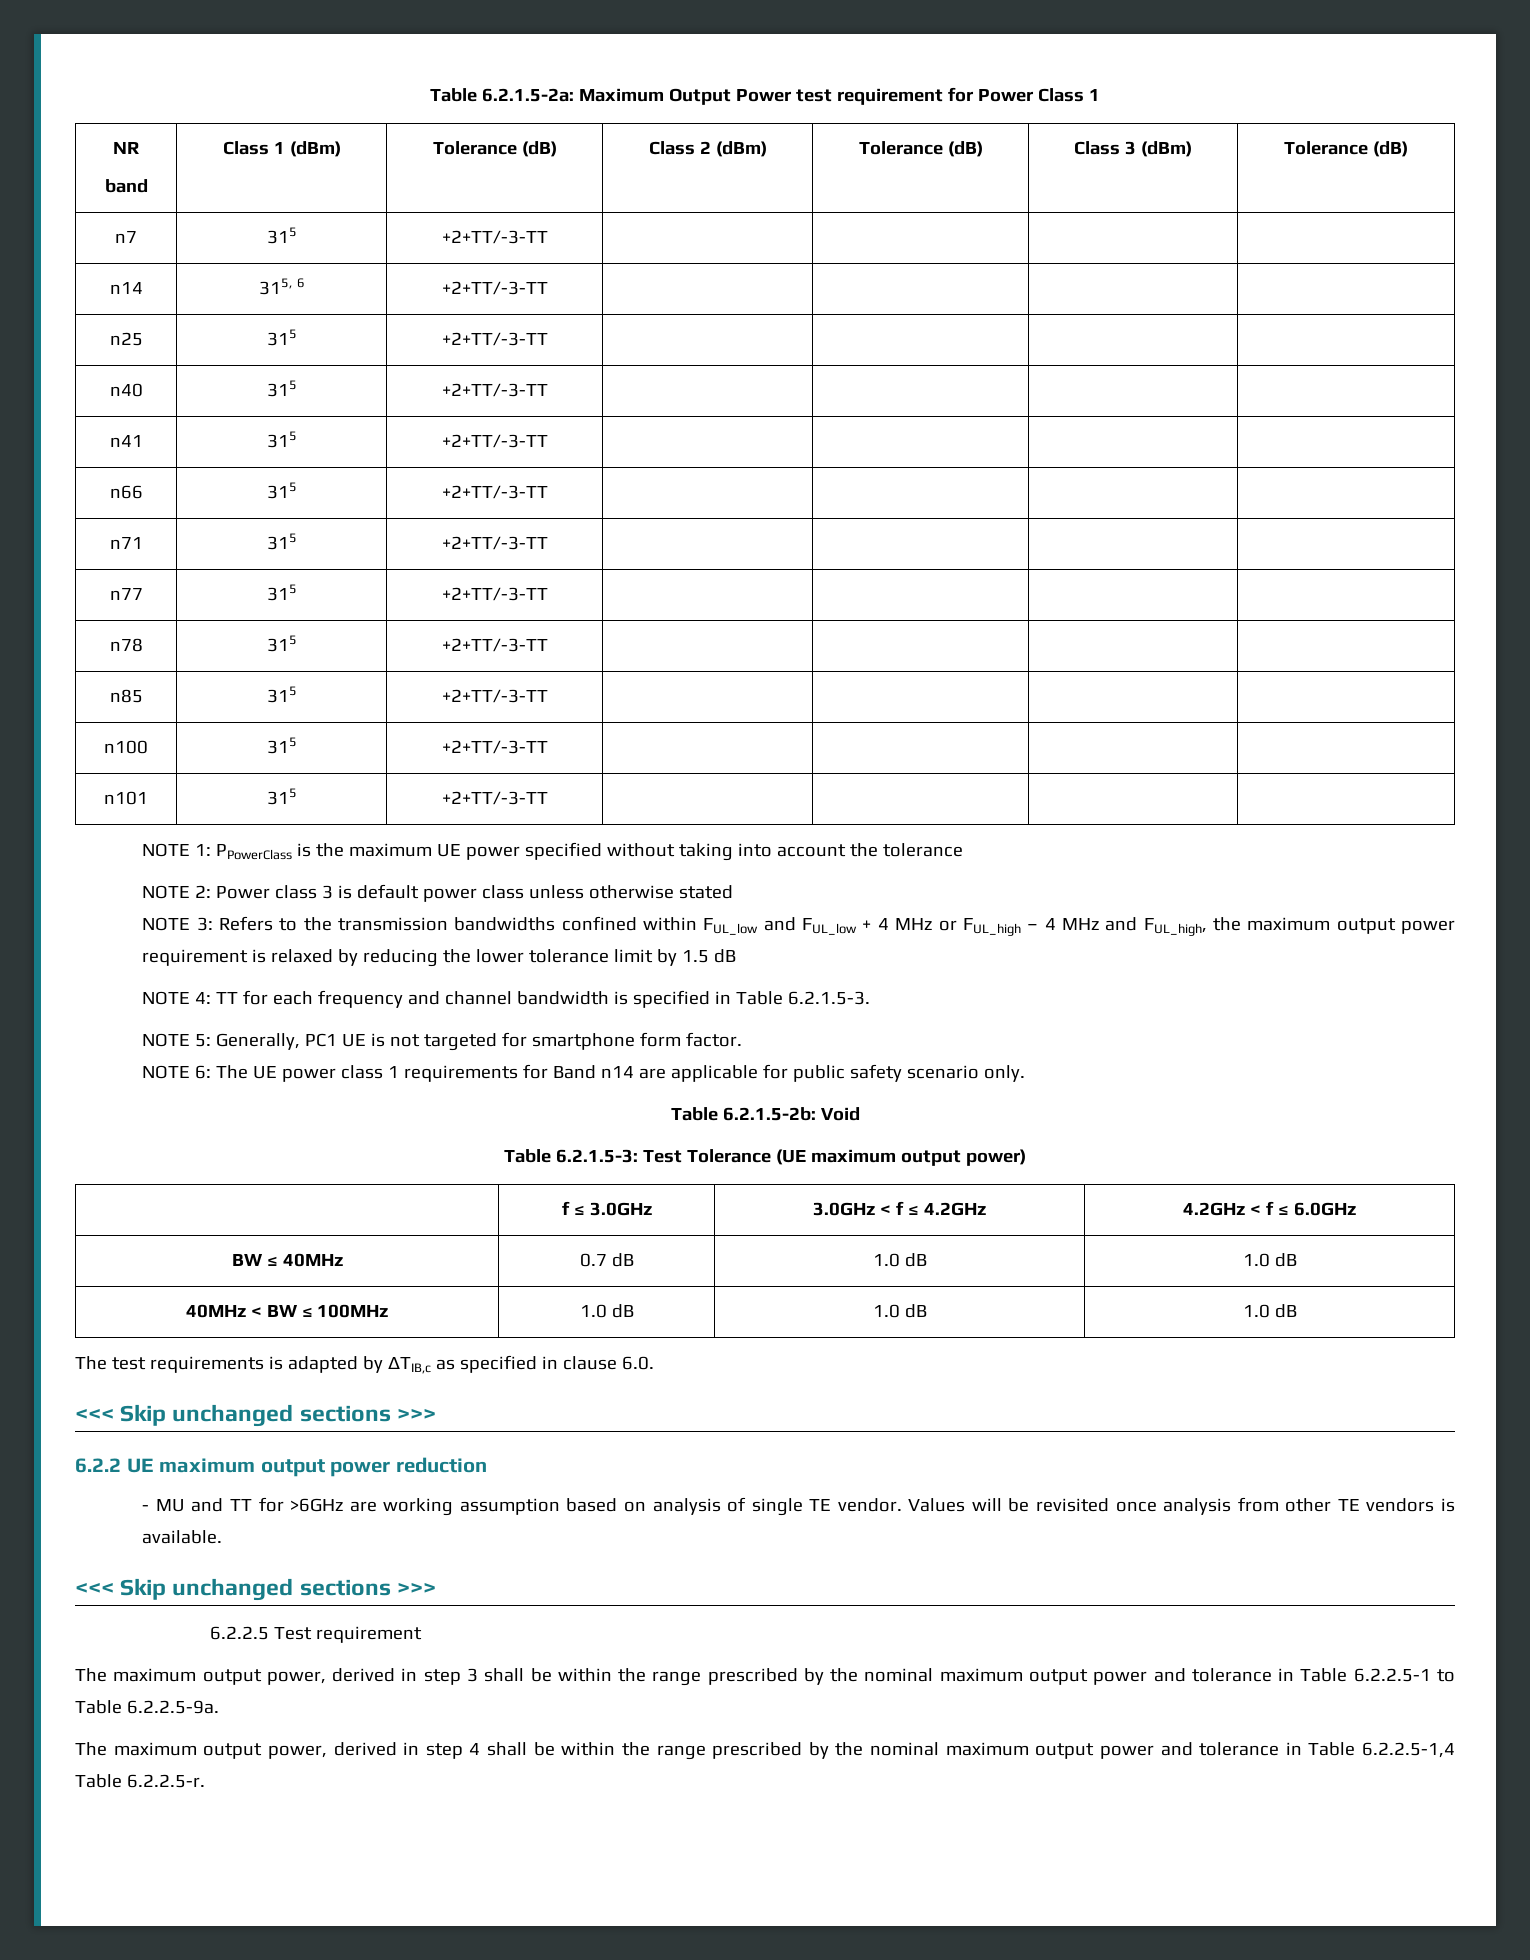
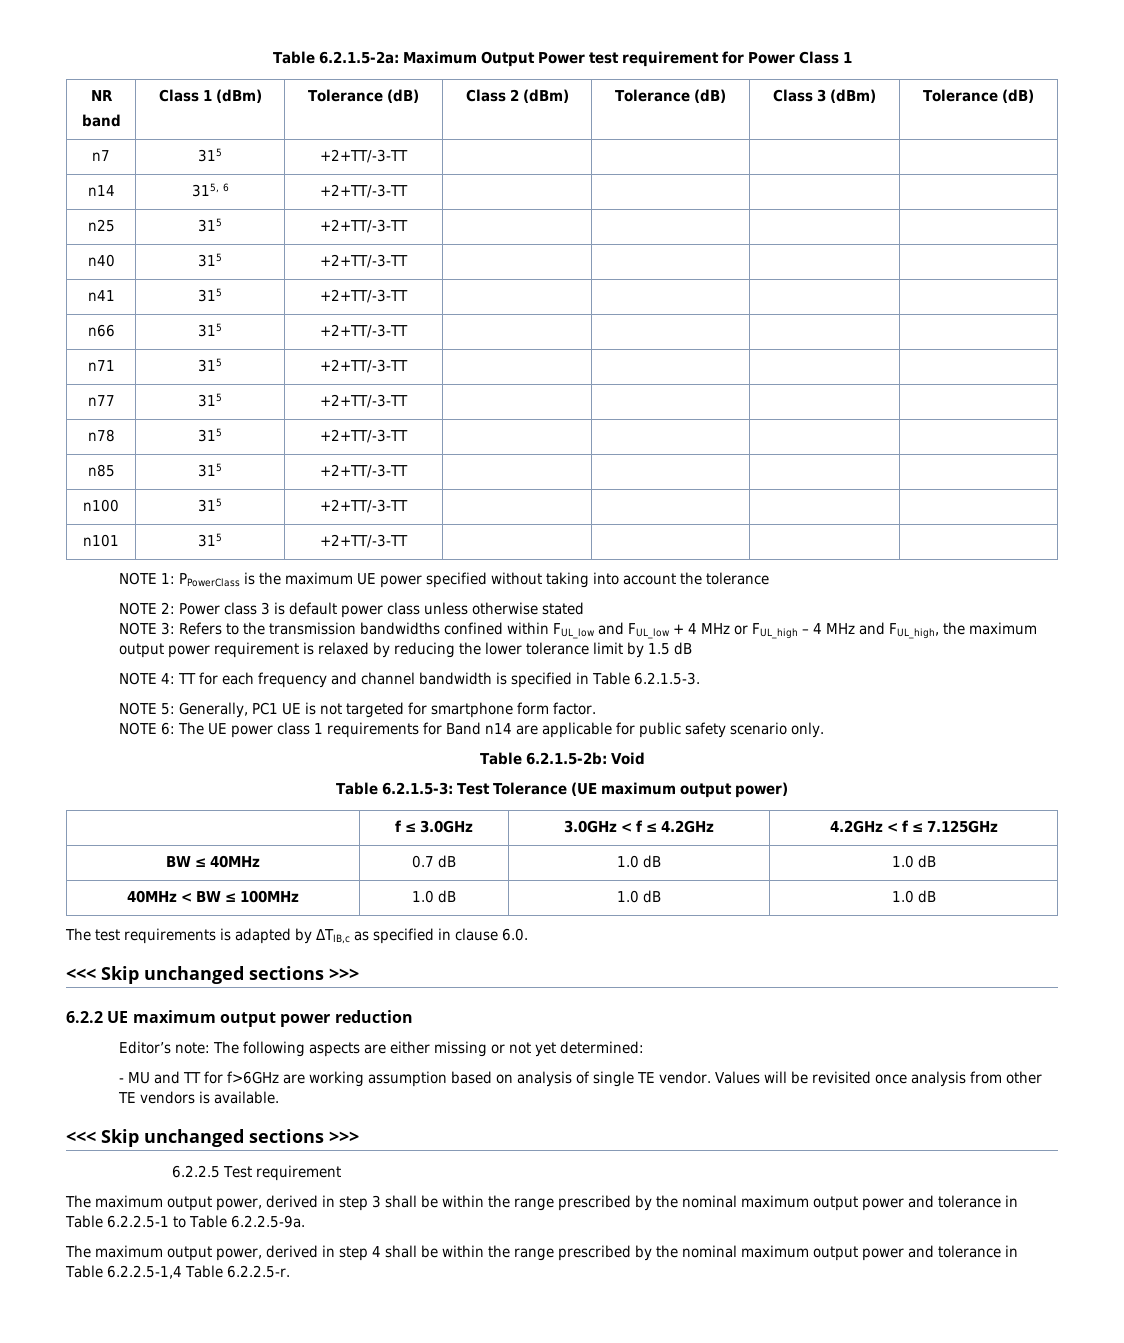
- | f ≤ 3.0GHz | 3.0GHz < f ≤ 4.2GHz | 4.2GHz < f ≤ 6.0GHz
+ | f ≤ 3.0GHz | 3.0GHz < f ≤ 4.2GHz | 4.2GHz < f ≤ 7.125GHz
+ Editor’s note: The following aspects are either missing or not yet determined:
- - MU and TT for >6GHz are working assumption based on analysis of single TE vendor.
+ - MU and TT for f>6GHz are working assumption based on analysis of single TE vendor.

